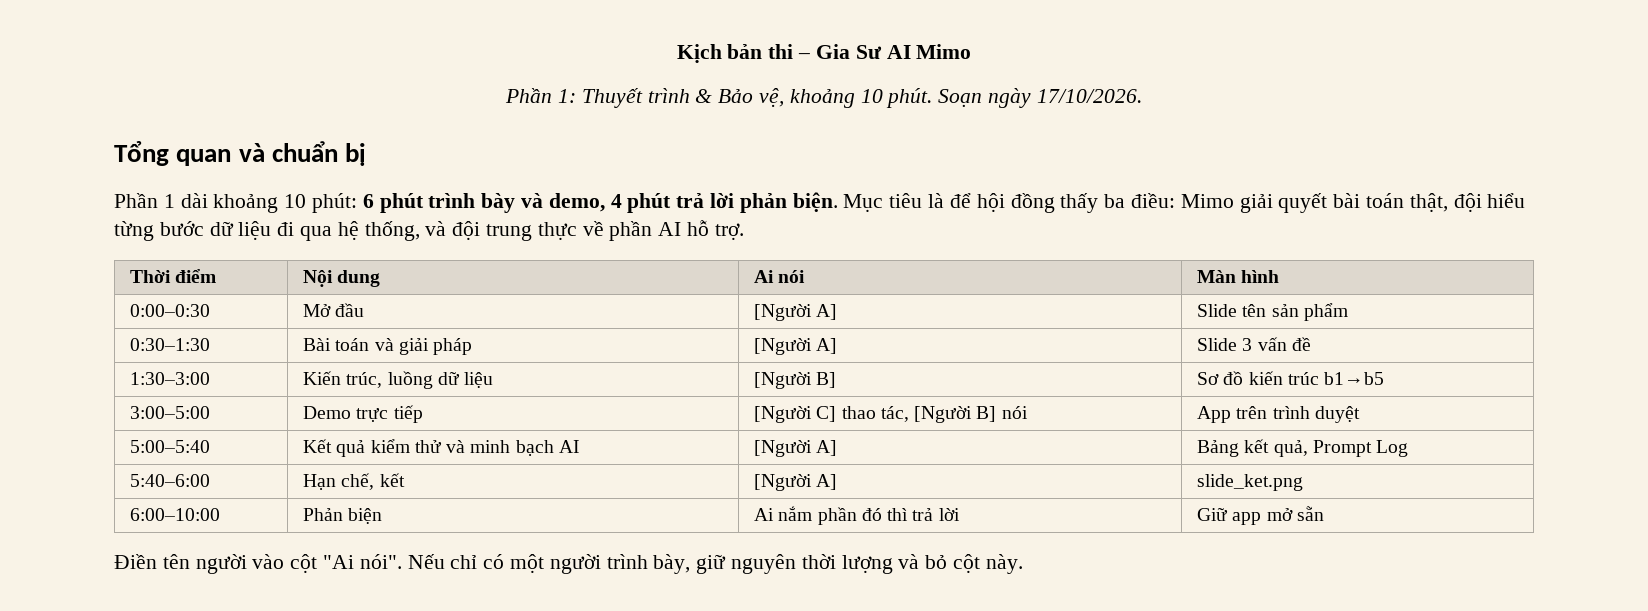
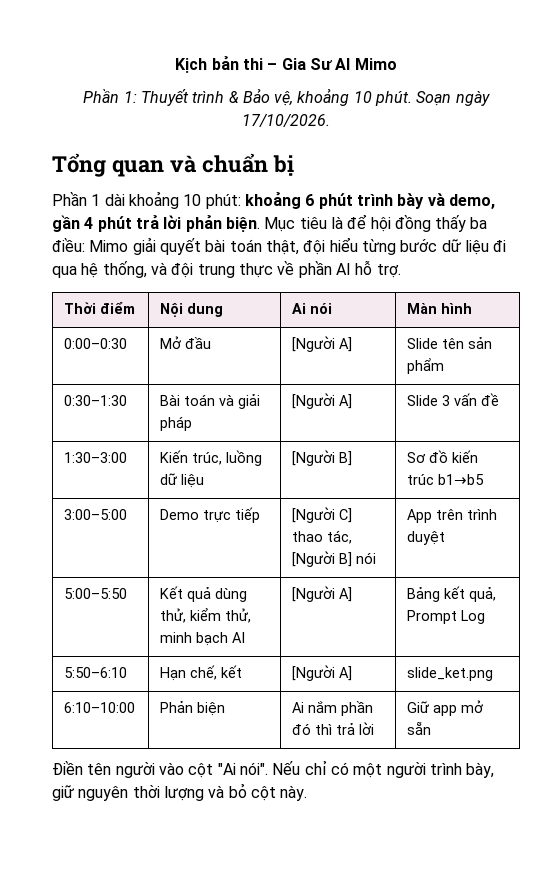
- Phần 1 dài khoảng 10 phút: 6 phút trình bày và demo, 4 phút trả lời phản biện.
+ Phần 1 dài khoảng 10 phút: khoảng 6 phút trình bày và demo, gần 4 phút trả lời phản biện.
- 5:00–5:40 | Kết quả kiểm thử và minh bạch AI | [Người A] | Bảng kết quả, Prompt Log
+ 5:00–5:50 | Kết quả dùng thử, kiểm thử, minh bạch AI | [Người A] | Bảng kết quả, Prompt Log
- 5:40–6:00 | Hạn chế, kết | [Người A] | slide_ket.png
+ 5:50–6:10 | Hạn chế, kết | [Người A] | slide_ket.png
- 6:00–10:00 | Phản biện | Ai nắm phần đó thì trả lời | Giữ app mở sẵn
+ 6:10–10:00 | Phản biện | Ai nắm phần đó thì trả lời | Giữ app mở sẵn

